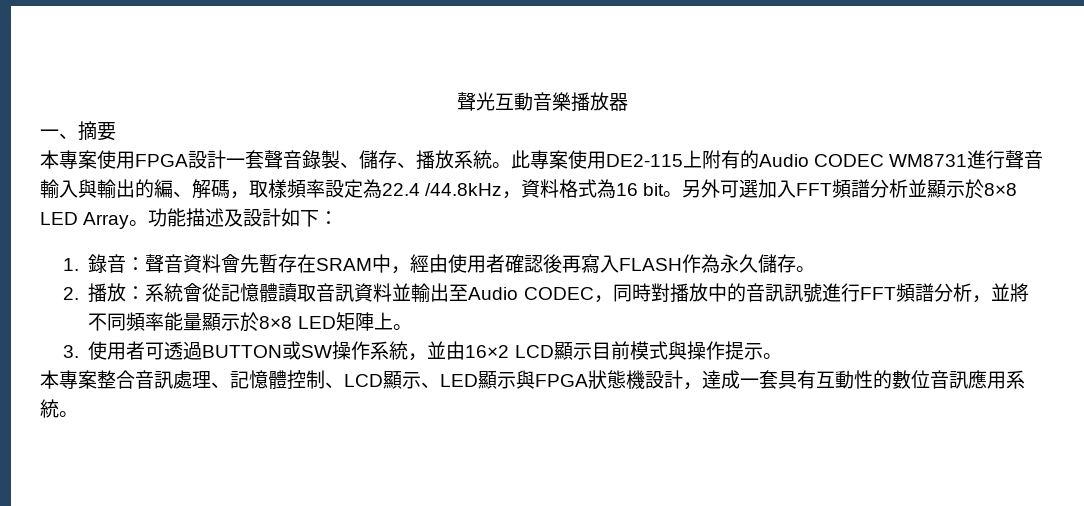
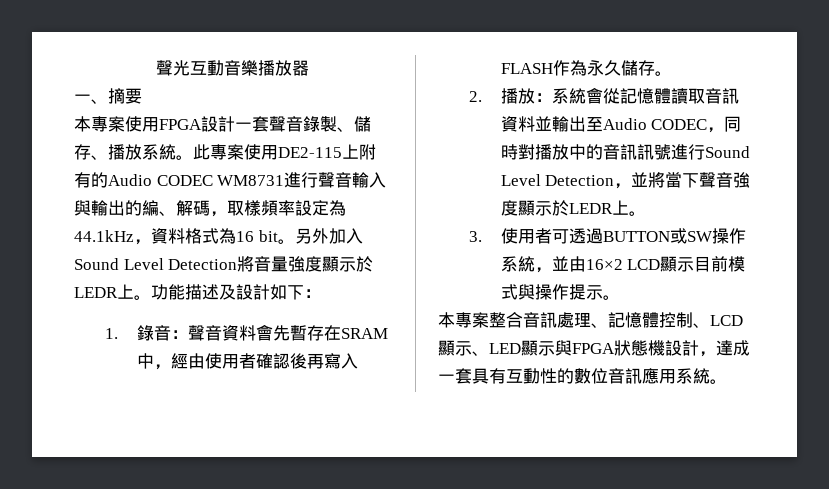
- 此專案使用DE2-115上附有的Audio CODEC WM8731進行聲音輸入與輸出的編、解碼，取樣頻率設定為22.4 /44.8kHz，資料格式為16 bit。
+ 此專案使用DE2-115上附有的Audio CODEC WM8731進行聲音輸入與輸出的編、解碼，取樣頻率設定為44.1kHz，資料格式為16 bit。
- 另外可選加入FFT頻譜分析並顯示於8×8 LED Array。
+ 另外加入Sound Level Detection將音量強度顯示於LEDR上。
- 2.播放：系統會從記憶體讀取音訊資料並輸出至Audio CODEC，同時對播放中的音訊訊號進行FFT頻譜分析，並將不同頻率能量顯示於8×8 LED矩陣上。
+ 2.播放：系統會從記憶體讀取音訊資料並輸出至Audio CODEC，同時對播放中的音訊訊號進行Sound Level Detection，並將當下聲音強度顯示於LEDR上。

